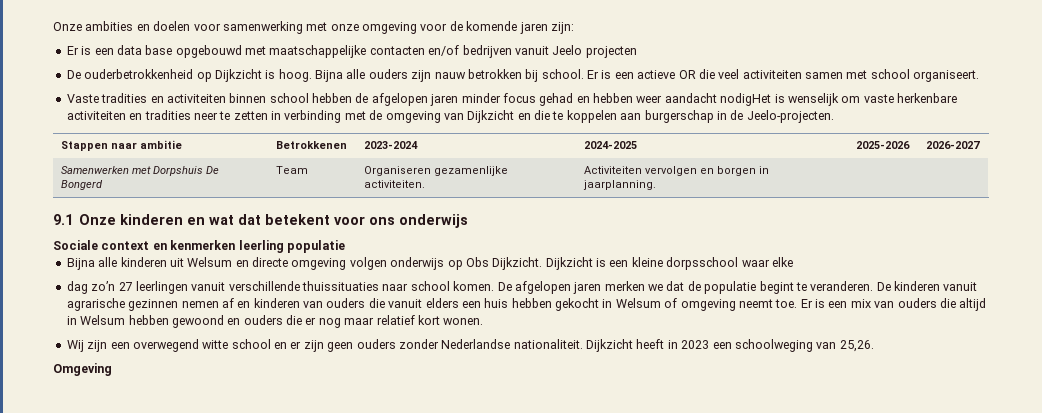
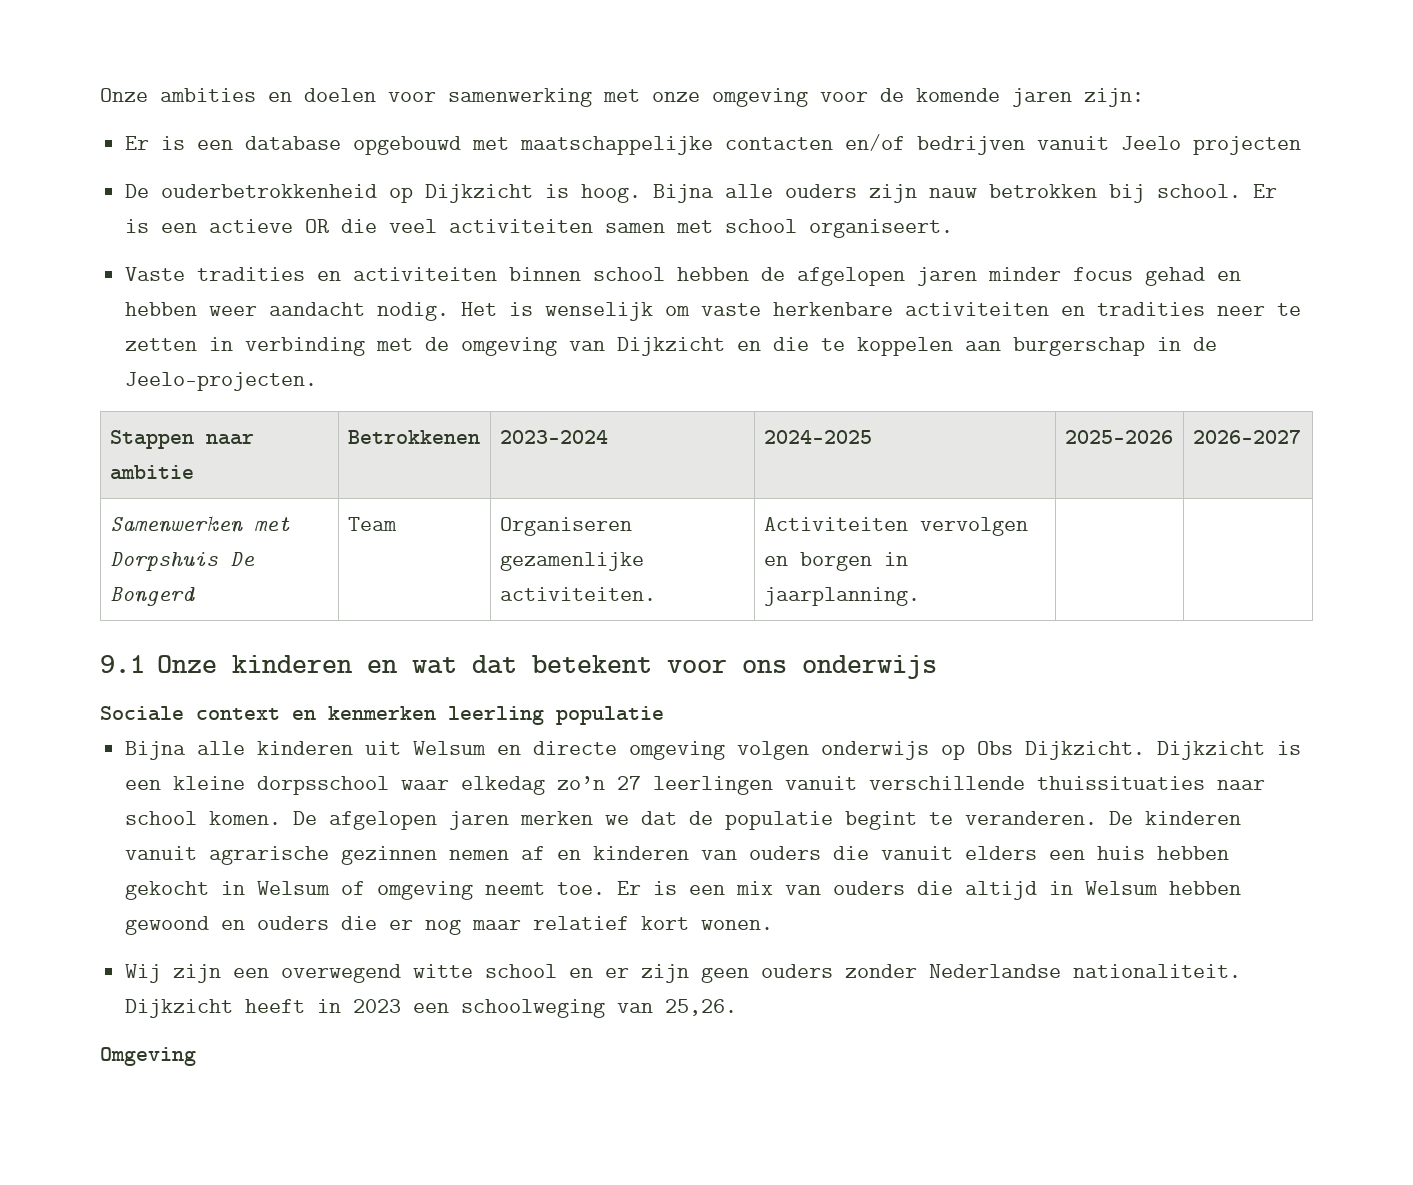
- Er is een data base opgebouwd met maatschappelijke contacten en/of bedrijven vanuit Jeelo projecten
+ Er is een database opgebouwd met maatschappelijke contacten en/of bedrijven vanuit Jeelo projecten
- Vaste tradities en activiteiten binnen school hebben de afgelopen jaren minder focus gehad en hebben weer aandacht nodigHet is wenselijk om vaste herkenbare activiteiten en tradities neer te zetten in verbinding met de omgeving van Dijkzicht en die te koppelen aan burgerschap in de Jeelo-projecten.
+ Vaste tradities en activiteiten binnen school hebben de afgelopen jaren minder focus gehad en hebben weer aandacht nodig. Het is wenselijk om vaste herkenbare activiteiten en tradities neer te zetten in verbinding met de omgeving van Dijkzicht en die te koppelen aan burgerschap in de Jeelo-projecten.
- Dijkzicht is een kleine dorpsschool waar elke
- dag zo’n 27 leerlingen vanuit verschillende thuissituaties naar school komen.
+ Dijkzicht is een kleine dorpsschool waar elkedag zo’n 27 leerlingen vanuit verschillende thuissituaties naar school komen.

